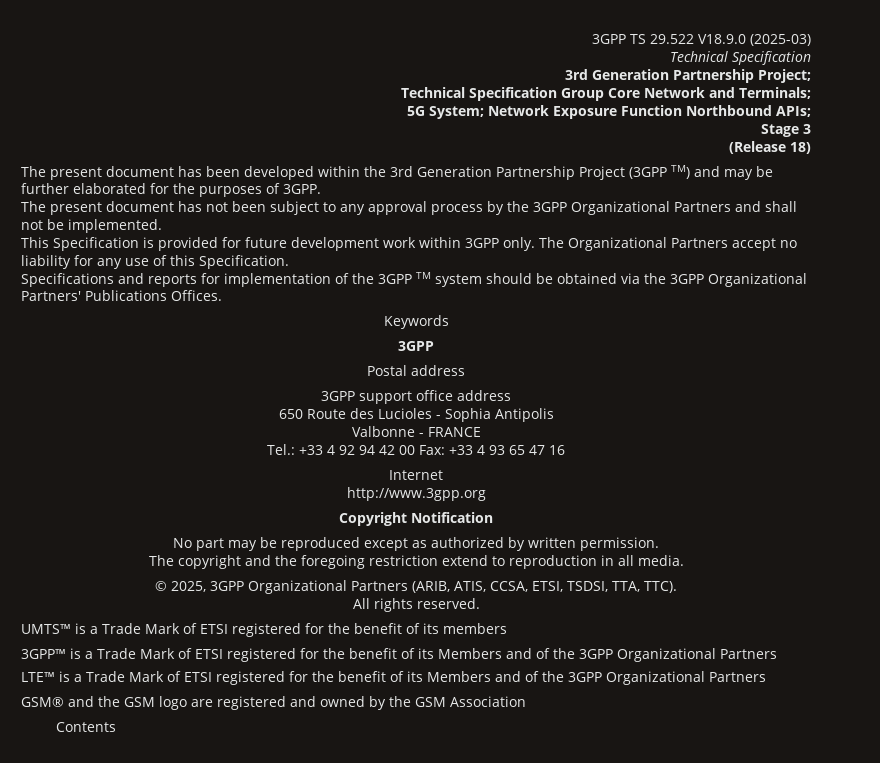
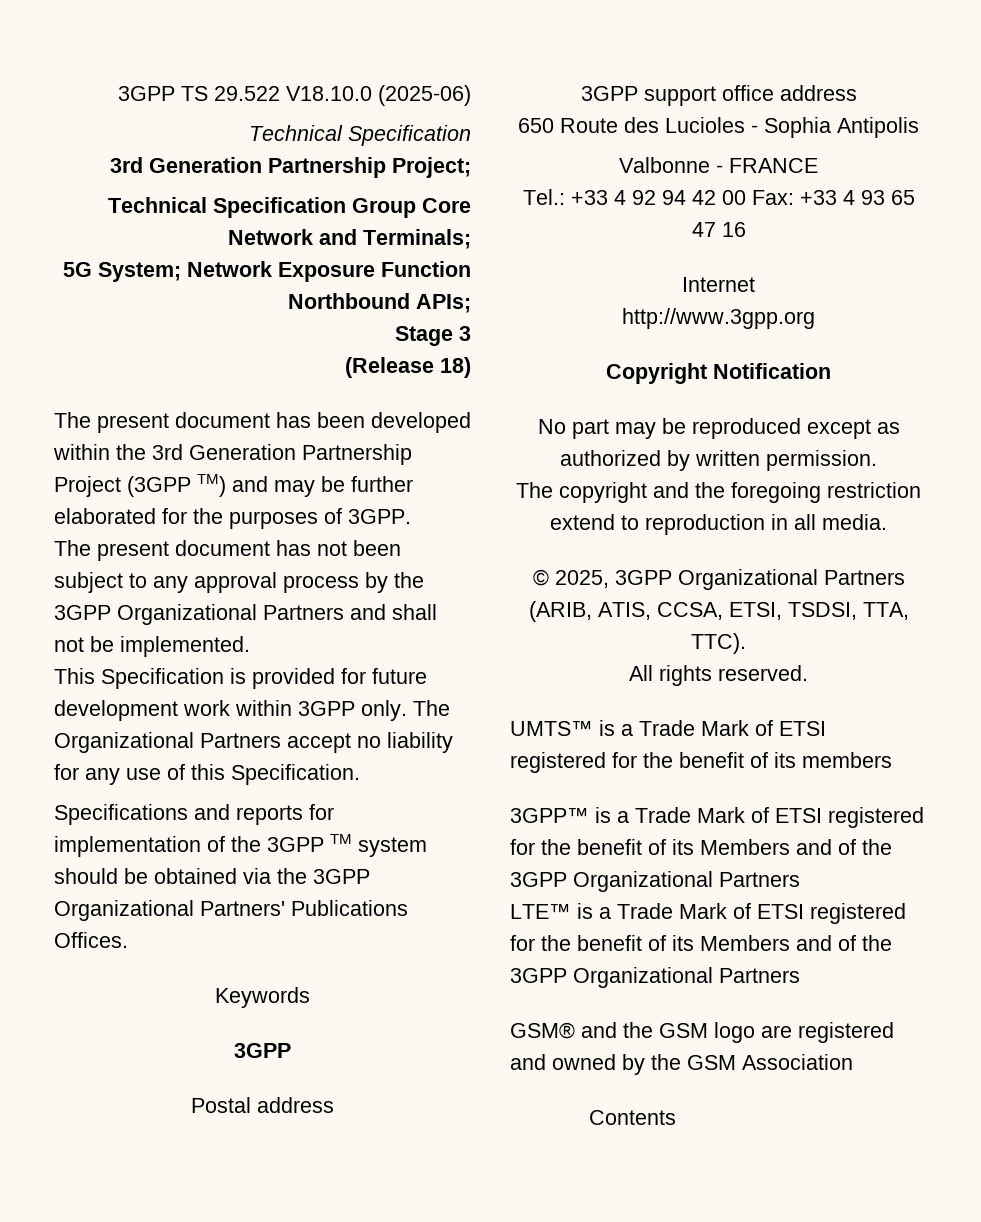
- 3GPP TS 29.522 V18.9.0 (2025-03)
+ 3GPP TS 29.522 V18.10.0 (2025-06)

